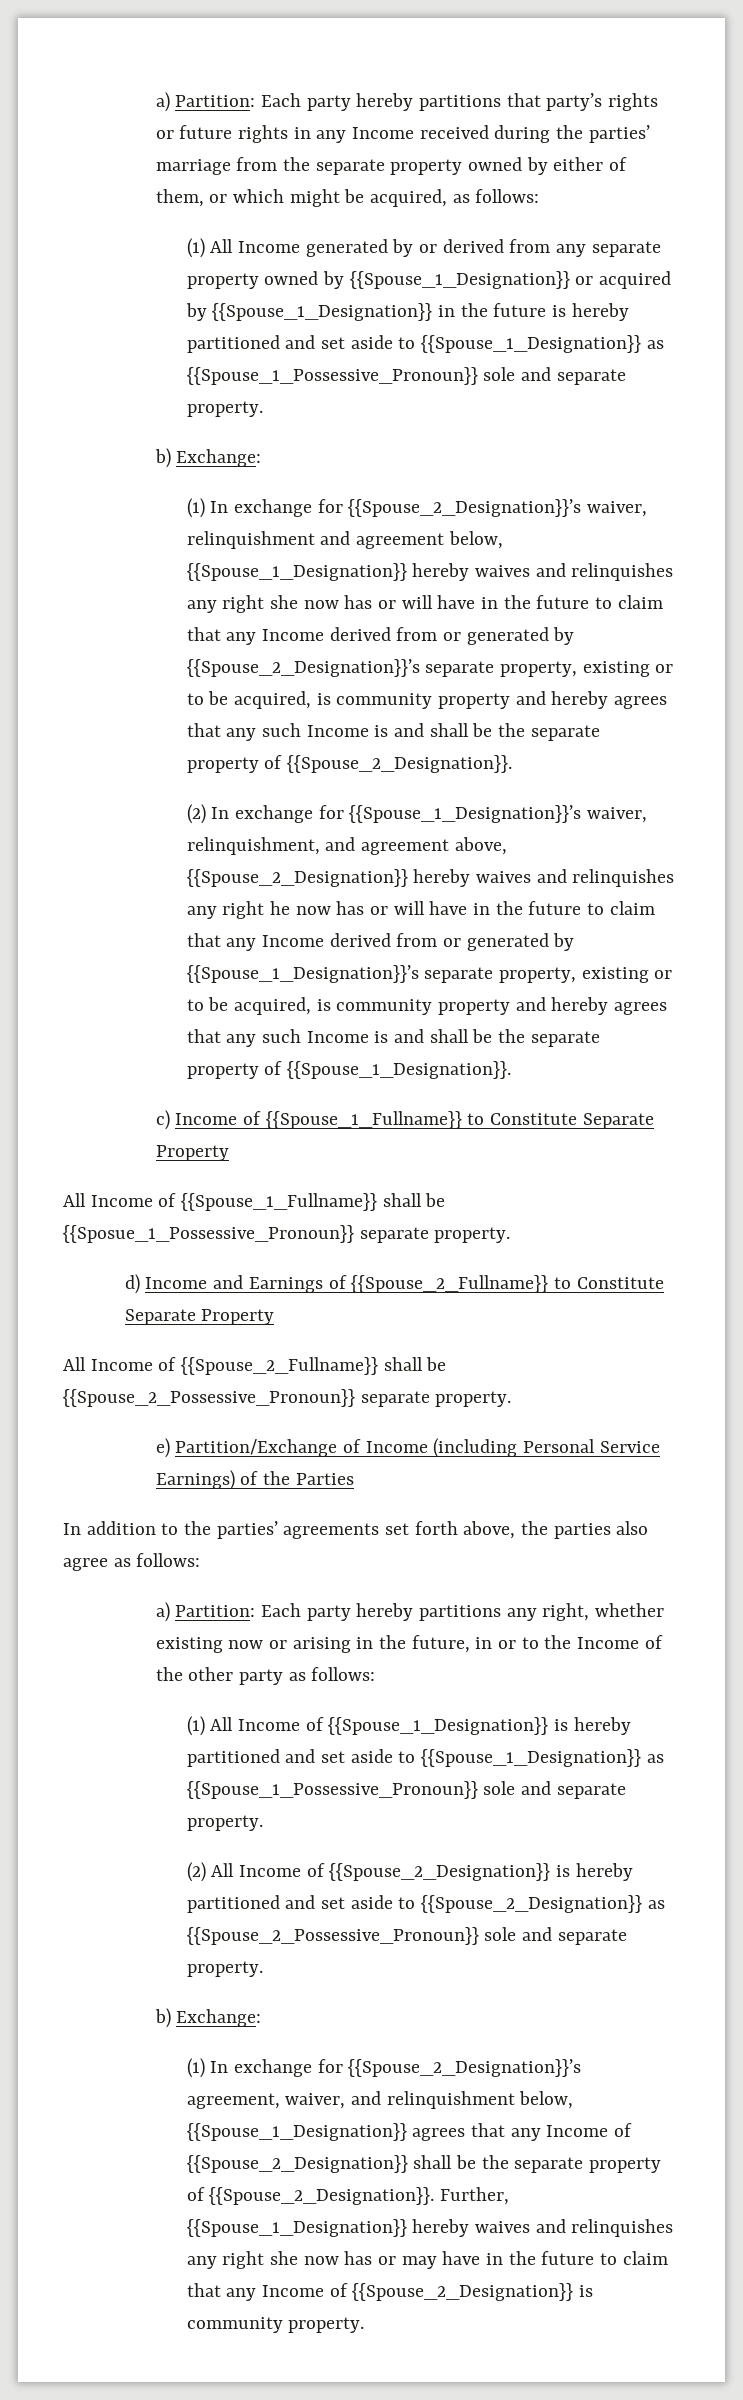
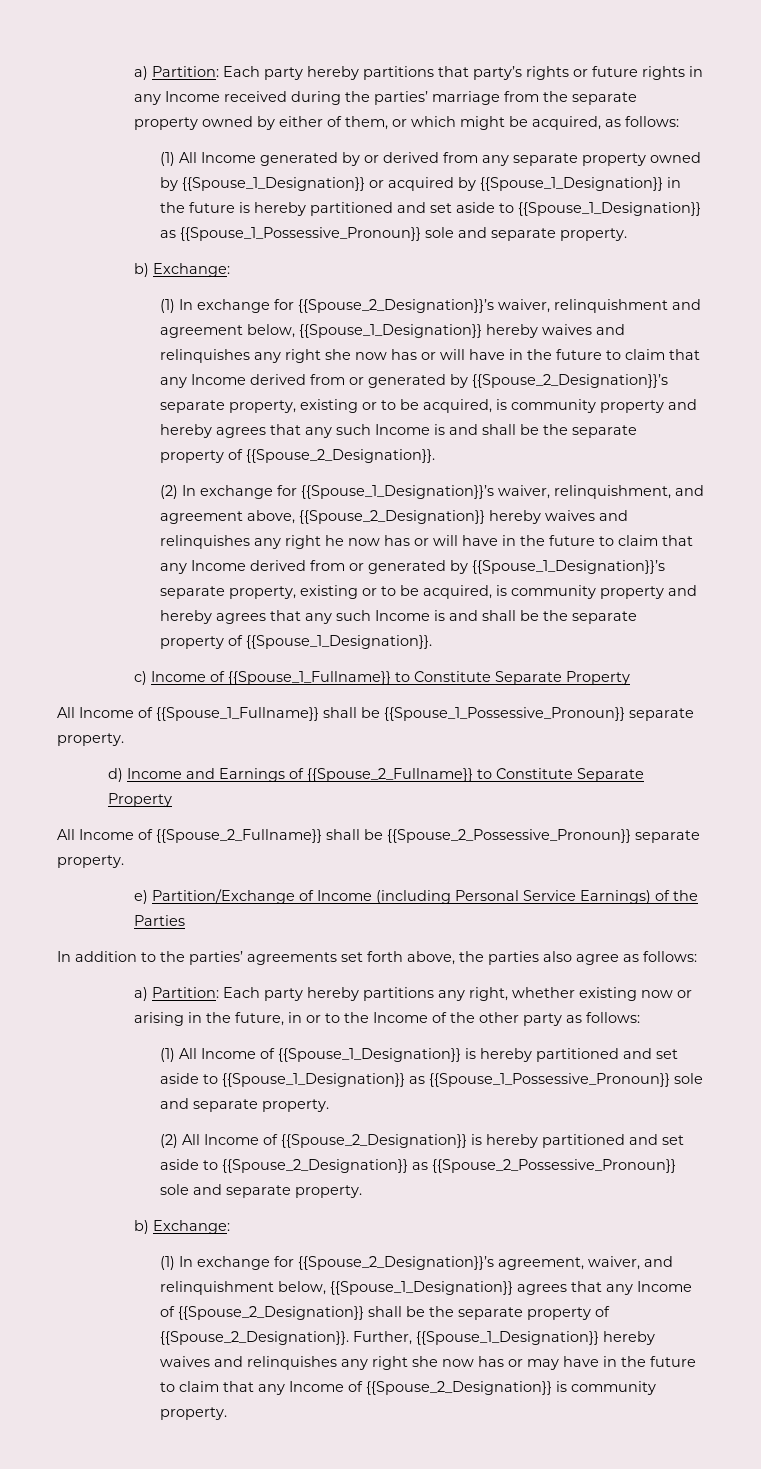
- All Income of {{Spouse_1_Fullname}} shall be {{Sposue_1_Possessive_Pronoun}} separate property.
+ All Income of {{Spouse_1_Fullname}} shall be {{Spouse_1_Possessive_Pronoun}} separate property.

